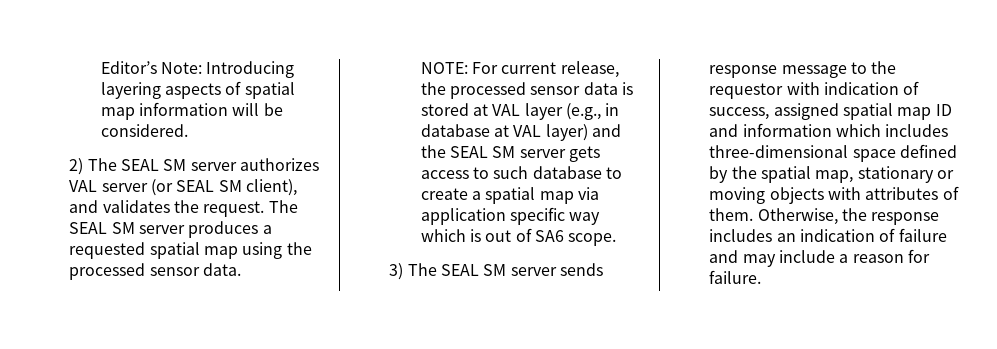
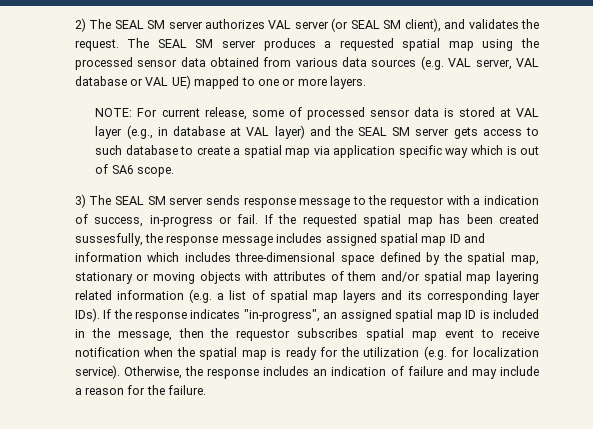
- Editor’s Note: Introducing layering aspects of spatial map information will be considered.
- The SEAL SM server produces a requested spatial map using the processed sensor data.
+ The SEAL SM server produces a requested spatial map using the processed sensor data obtained from various data sources (e.g. VAL server, VAL database or VAL UE) mapped to one or more layers.
- NOTE: For current release, the processed sensor data is stored at VAL layer (e.g., in database at VAL layer) and the SEAL SM server gets access to such database to create a spatial map via application specific way which is out of SA6 scope.
+ NOTE: For current release, some of processed sensor data is stored at VAL layer (e.g., in database at VAL layer) and the SEAL SM server gets access to such database to create a spatial map via application specific way which is out of SA6 scope.
- 3) The SEAL SM server sends response message to the requestor with indication of success, assigned spatial map ID and information which includes three-dimensional space defined by the spatial map, stationary or moving objects with attributes of them.
+ 3) The SEAL SM server sends response message to the requestor with a indication of success, in-progress or fail. If the requested spatial map has been created sussesfully, the response message includes assigned spatial map ID and information which includes three-dimensional space defined by the spatial map, stationary or moving objects with attributes of them and/or spatial map layering related information (e.g. a list of spatial map layers and its corresponding layer IDs). If the response indicates "in-progress", an assigned spatial map ID is included in the message, then the requestor subscribes spatial map event to receive notification when the spatial map is ready for the utilization (e.g. for localization service).
- Otherwise, the response includes an indication of failure and may include a reason for failure.
+ Otherwise, the response includes an indication of failure and may include a reason for the failure.

